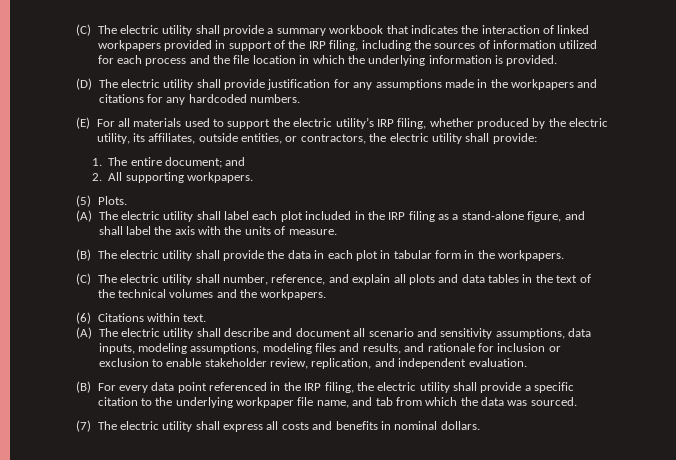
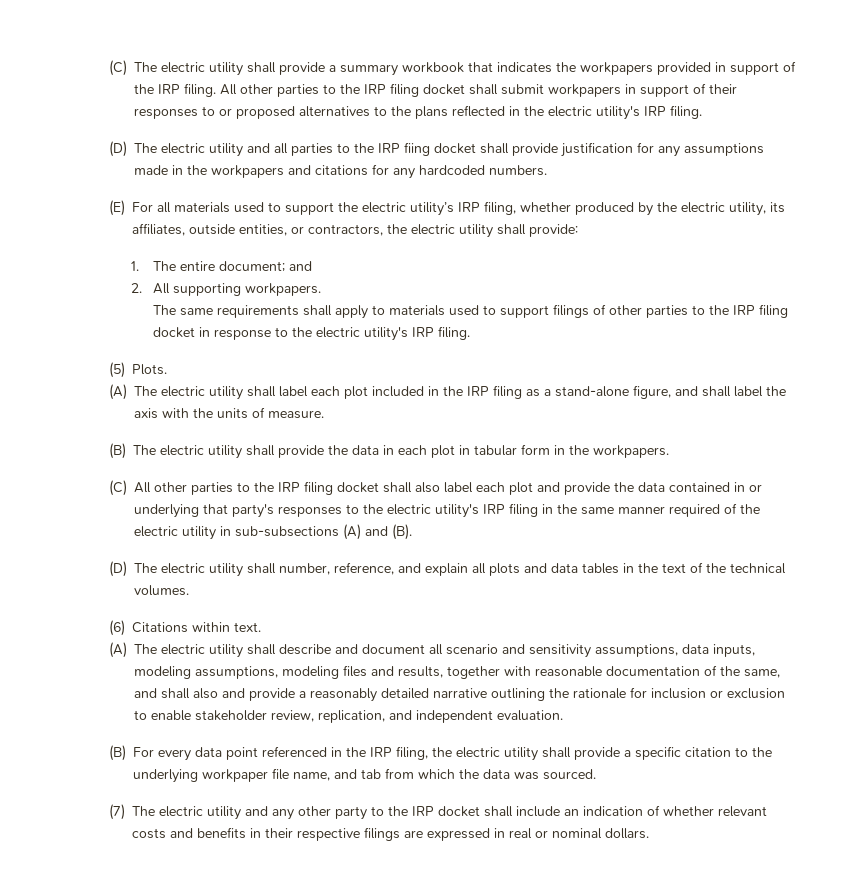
- (C) The electric utility shall provide a summary workbook that indicates the interaction of linked workpapers provided in support of the IRP filing, including the sources of information utilized for each process and the file location in which the underlying information is provided.
- (D) The electric utility shall provide justification for any assumptions made in the workpapers and citations for any hardcoded numbers.
+ (C) The electric utility shall provide a summary workbook that indicates the workpapers provided in support of the IRP filing. All other parties to the IRP filing docket shall submit workpapers in support of their responses to or proposed alternatives to the plans reflected in the electric utility's IRP filing.
+ (D) The electric utility and all parties to the IRP fiing docket shall provide justification for any assumptions made in the workpapers and citations for any hardcoded numbers.
+ The same requirements shall apply to materials used to support filings of other parties to the IRP filing docket in response to the electric utility's IRP filing.
- (C) The electric utility shall number, reference, and explain all plots and data tables in the text of the technical volumes and the workpapers.
+ (C) All other parties to the IRP filing docket shall also label each plot and provide the data contained in or underlying that party's responses to the electric utility's IRP filing in the same manner required of the electric utility in sub-subsections (A) and (B).
+ (D) The electric utility shall number, reference, and explain all plots and data tables in the text of the technical volumes.
- (A) The electric utility shall describe and document all scenario and sensitivity assumptions, data inputs, modeling assumptions, modeling files and results, and rationale for inclusion or exclusion to enable stakeholder review, replication, and independent evaluation.
+ (A) The electric utility shall describe and document all scenario and sensitivity assumptions, data inputs, modeling assumptions, modeling files and results, together with reasonable documentation of the same, and shall also and provide a reasonably detailed narrative outlining the rationale for inclusion or exclusion to enable stakeholder review, replication, and independent evaluation.
- (7) The electric utility shall express all costs and benefits in nominal dollars.
+ (7) The electric utility and any other party to the IRP docket shall include an indication of whether relevant costs and benefits in their respective filings are expressed in real or nominal dollars.

